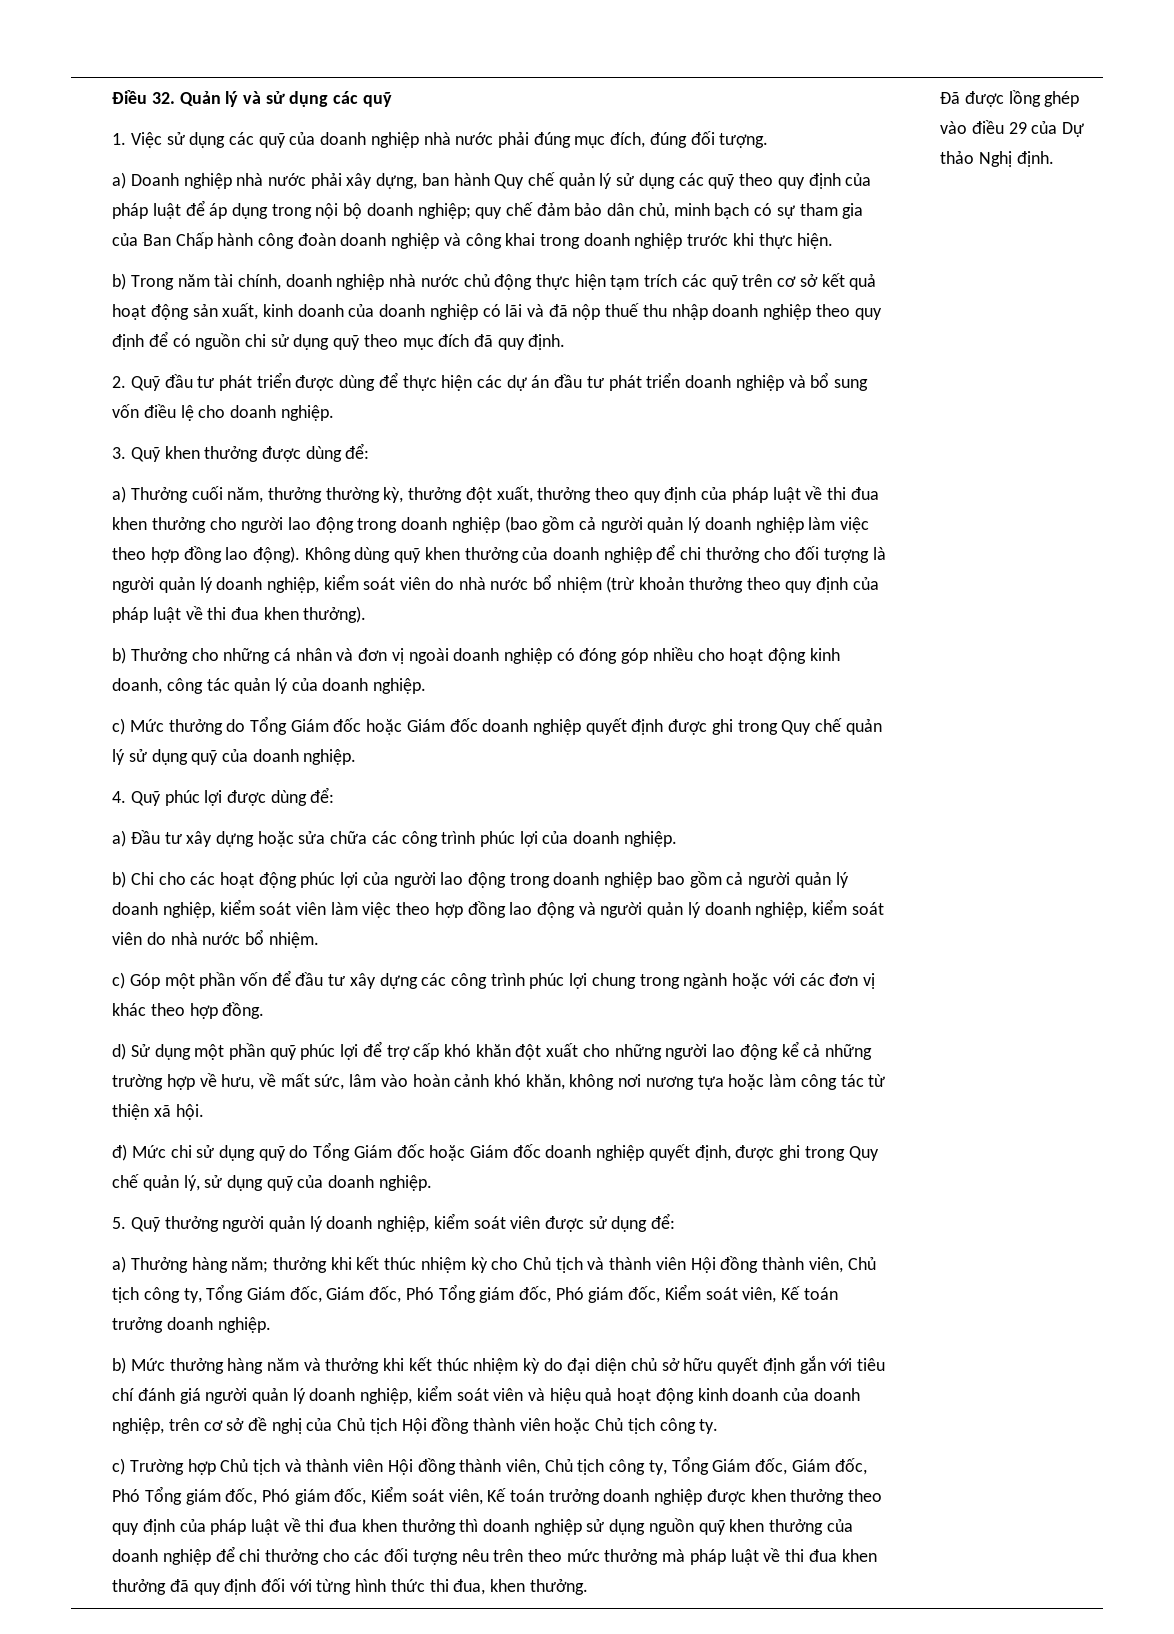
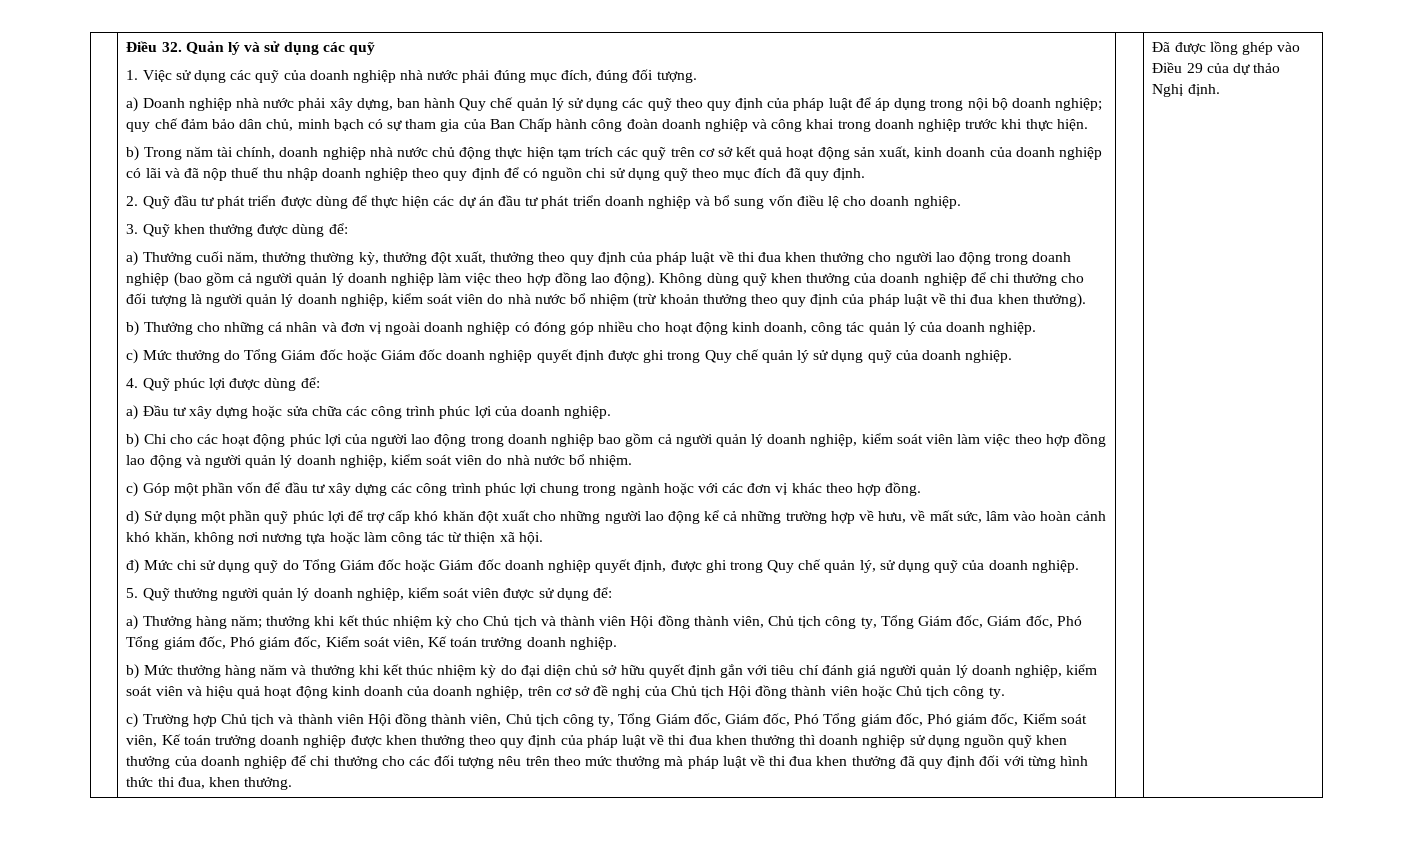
- Đã được lồng ghép vào điều 29 của Dự thảo Nghị định.
+ Đã được lồng ghép vào Điều 29 của dự thảo Nghị định.

